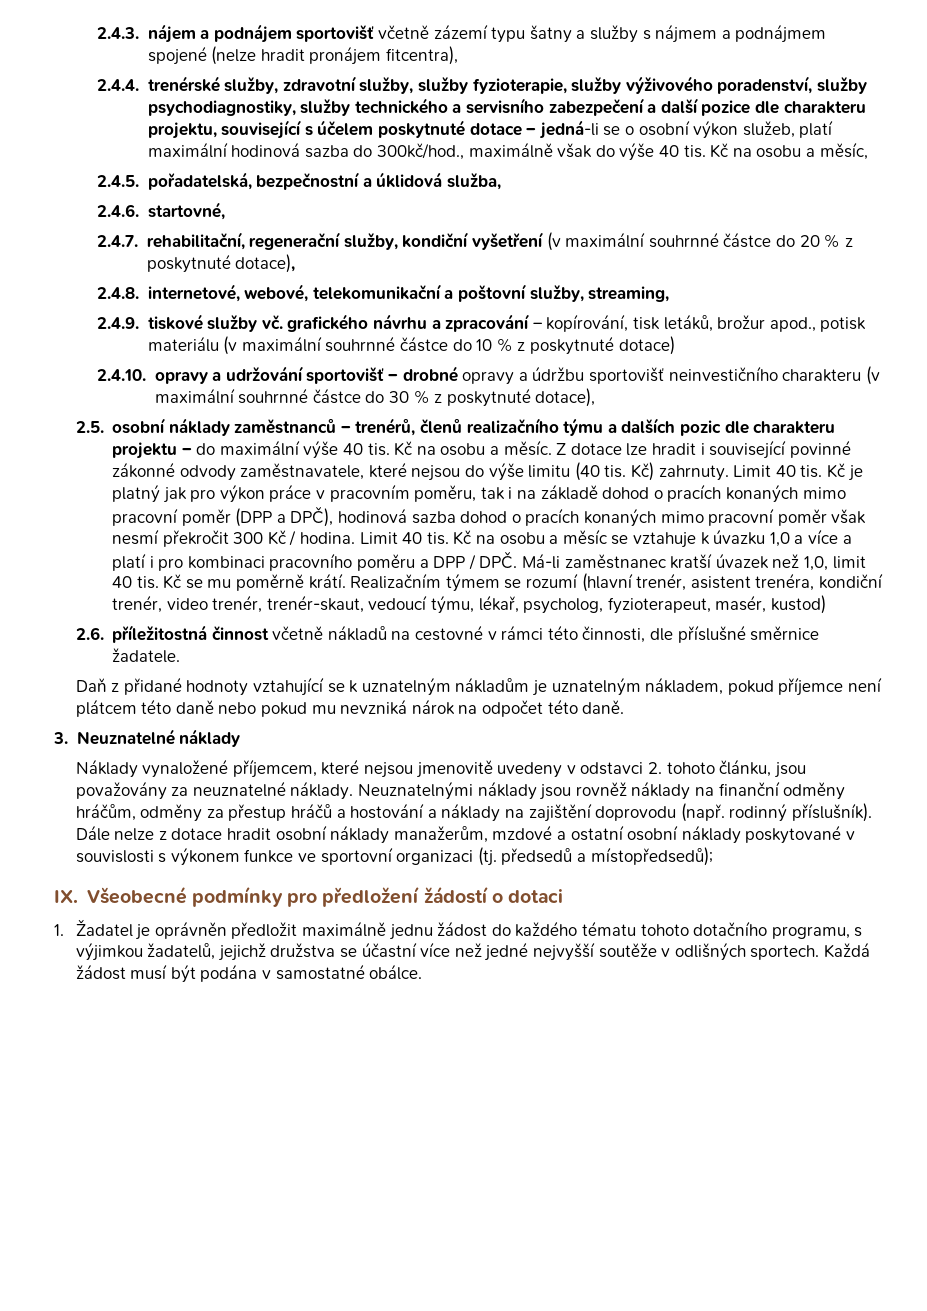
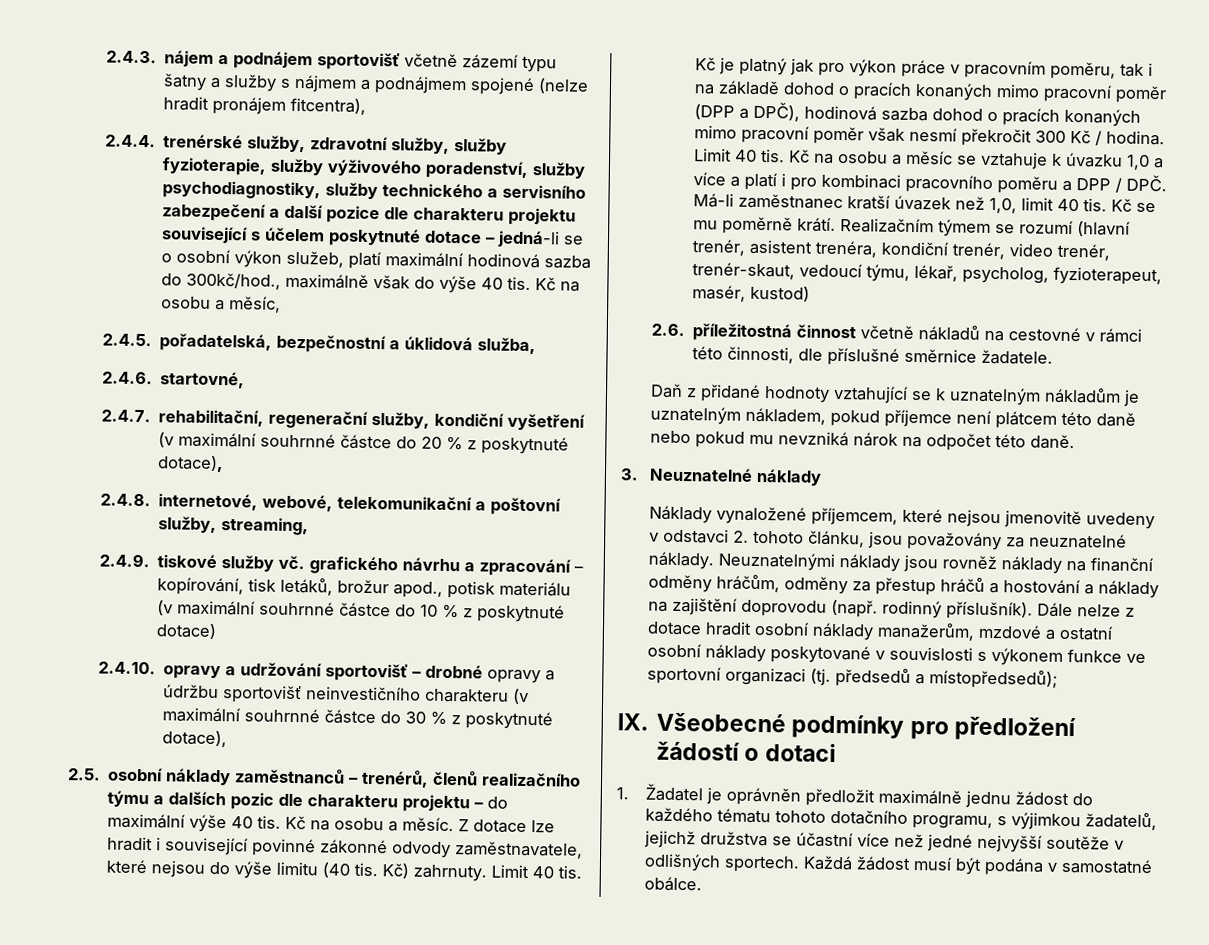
- 2.4.4. trenérské služby, zdravotní služby, služby fyzioterapie, služby výživového poradenství, služby psychodiagnostiky, služby technického a servisního zabezpečení a další pozice dle charakteru projektu, související s účelem poskytnuté dotace – jedná-li se o osobní výkon služeb, platí maximální hodinová sazba do 300kč/hod., maximálně však do výše 40 tis.
+ 2.4.4. trenérské služby, zdravotní služby, služby fyzioterapie, služby výživového poradenství, služby psychodiagnostiky, služby technického a servisního zabezpečení a další pozice dle charakteru projektu související s účelem poskytnuté dotace – jedná-li se o osobní výkon služeb, platí maximální hodinová sazba do 300kč/hod., maximálně však do výše 40 tis.

